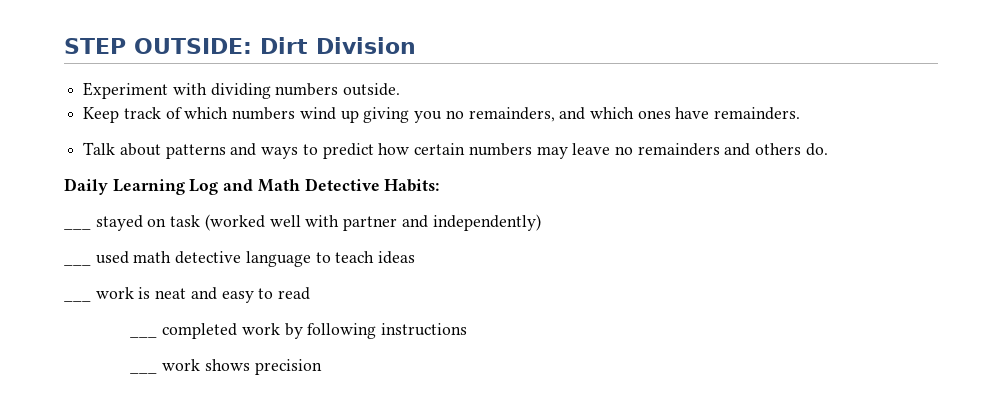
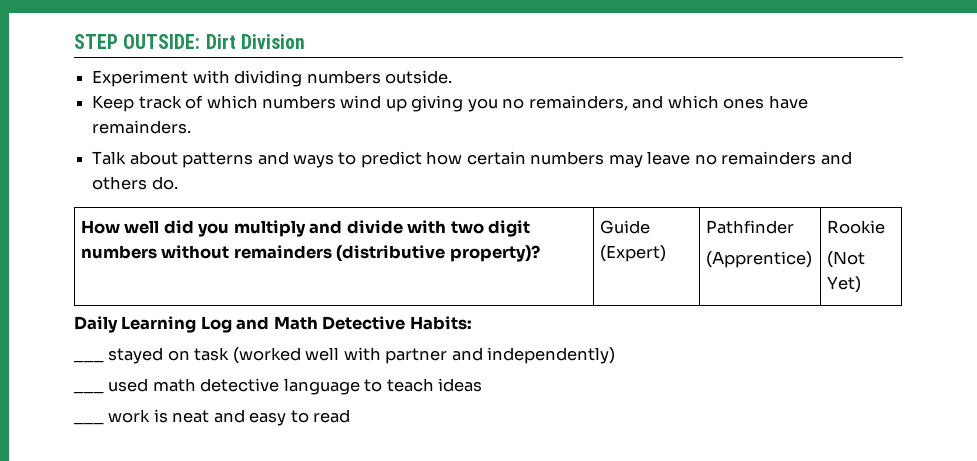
+ How well did you multiply and divide with two digit numbers without remainders (distributive property)? | Guide (Expert) | Pathfinder
+ (Apprentice) | Rookie
+ (Not Yet)
- ___ completed work by following instructions
- ___ work shows precision

